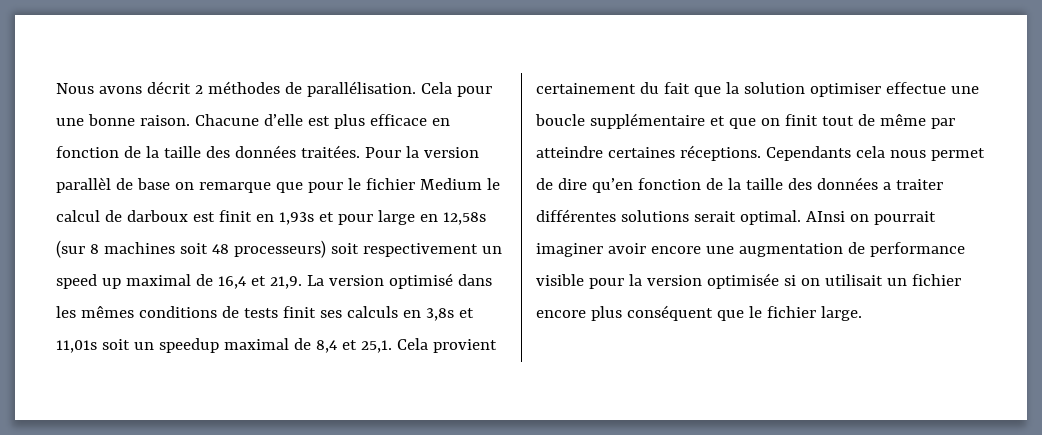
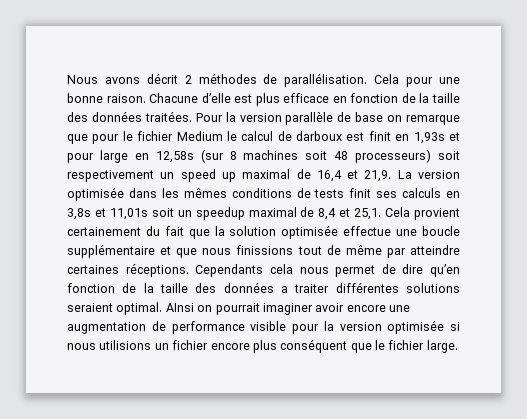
- Pour la version parallèl de base on remarque que pour le fichier Medium le calcul de darboux est finit en 1,93s et pour large en 12,58s (sur 8 machines soit 48 processeurs) soit respectivement un speed up maximal de 16,4 et 21,9.
+ Pour la version parallèle de base on remarque que pour le fichier Medium le calcul de darboux est finit en 1,93s et pour large en 12,58s (sur 8 machines soit 48 processeurs) soit respectivement un speed up maximal de 16,4 et 21,9.
- La version optimisé dans les mêmes conditions de tests finit ses calculs en 3,8s et 11,01s soit un speedup maximal de 8,4 et 25,1.
+ La version optimisée dans les mêmes conditions de tests finit ses calculs en 3,8s et 11,01s soit un speedup maximal de 8,4 et 25,1.
- Cela provient certainement du fait que la solution optimiser effectue une boucle supplémentaire et que on finit tout de même par atteindre certaines réceptions.
+ Cela provient certainement du fait que la solution optimisée effectue une boucle supplémentaire et que nous finissions tout de même par atteindre certaines réceptions.
- Cependants cela nous permet de dire qu’en fonction de la taille des données a traiter différentes solutions serait optimal.
+ Cependants cela nous permet de dire qu’en fonction de la taille des données a traiter différentes solutions seraient optimal.
- AInsi on pourrait imaginer avoir encore une augmentation de performance visible pour la version optimisée si on utilisait un fichier encore plus conséquent que le fichier large.
+ AInsi on pourrait imaginer avoir encore une augmentation de performance visible pour la version optimisée si nous utilisions un fichier encore plus conséquent que le fichier large.

